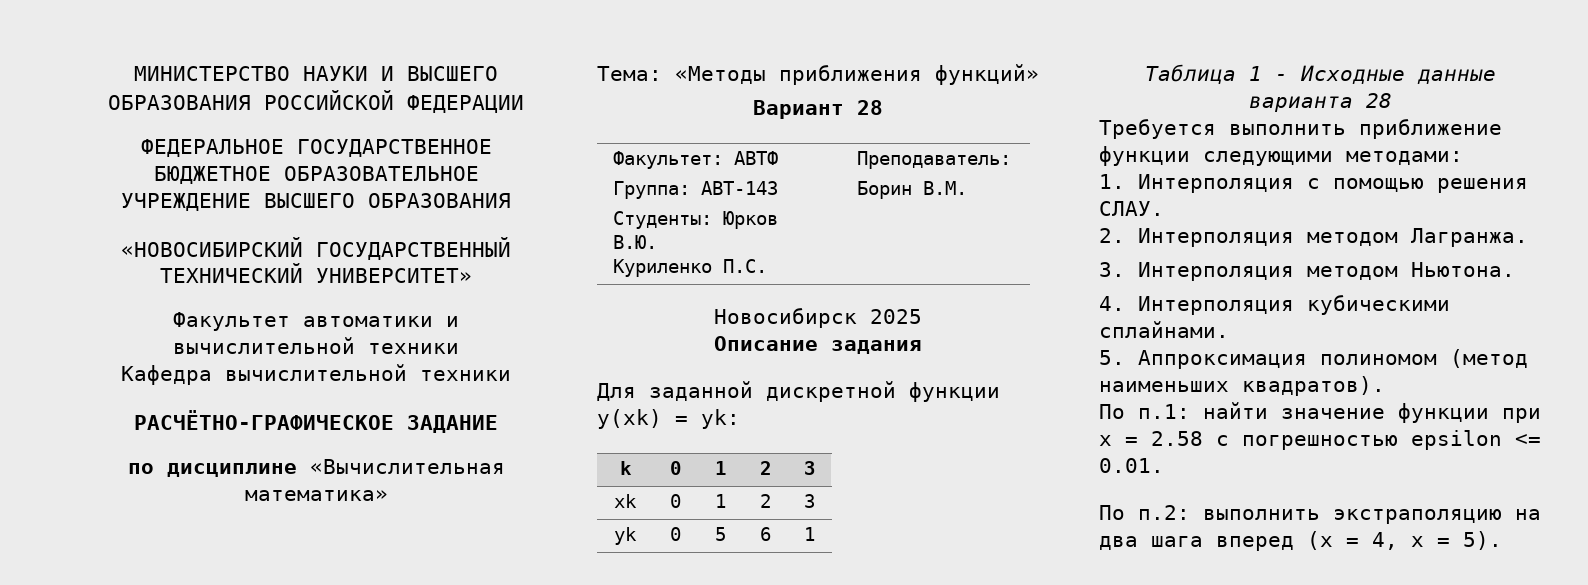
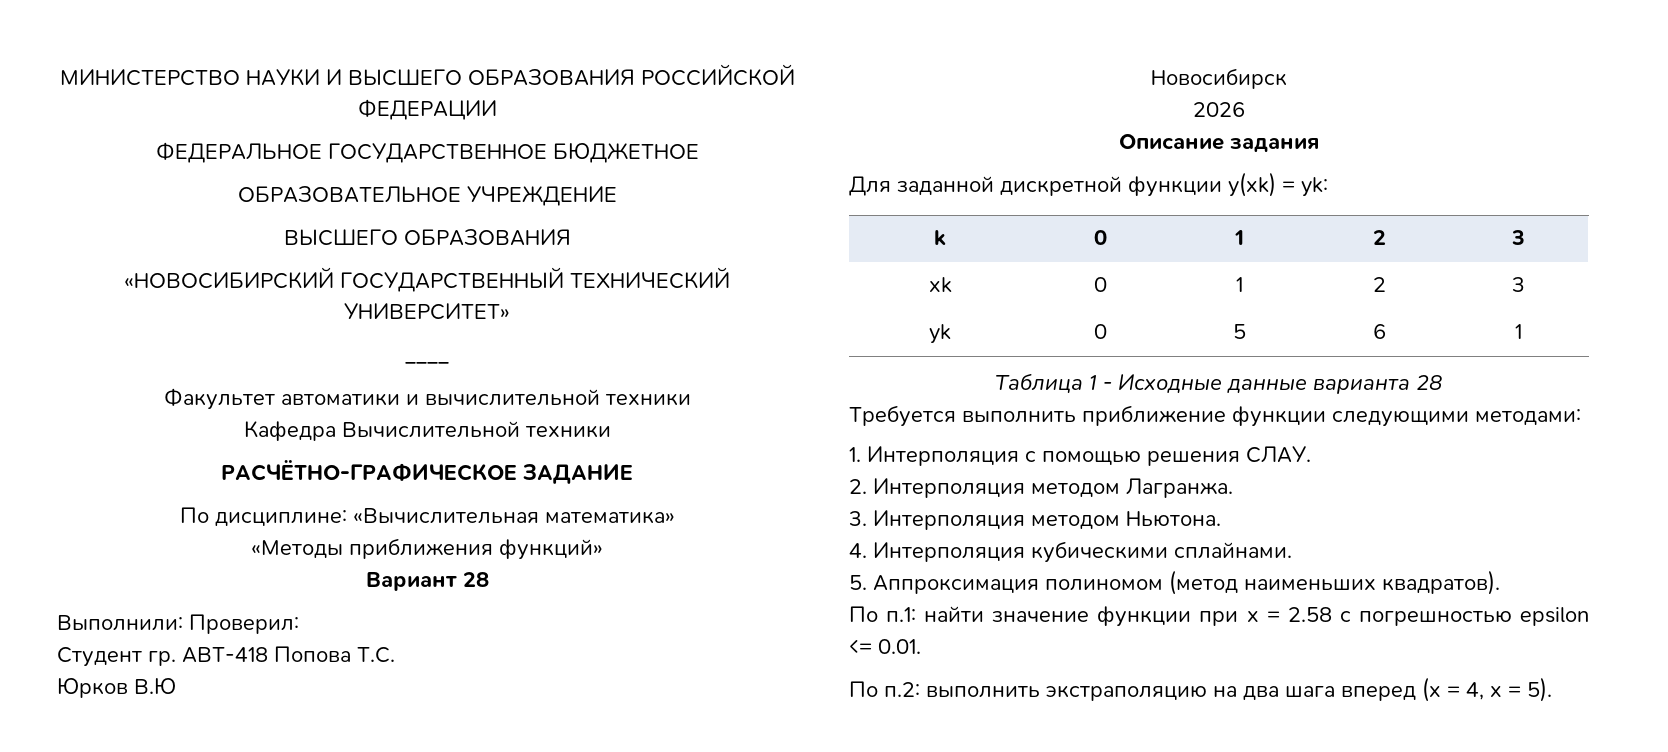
- ФЕДЕРАЛЬНОЕ ГОСУДАРСТВЕННОЕ БЮДЖЕТНОЕ ОБРАЗОВАТЕЛЬНОЕ УЧРЕЖДЕНИЕ ВЫСШЕГО ОБРАЗОВАНИЯ
+ ФЕДЕРАЛЬНОЕ ГОСУДАРСТВЕННОЕ БЮДЖЕТНОЕ
+ ОБРАЗОВАТЕЛЬНОЕ УЧРЕЖДЕНИЕ
+ ВЫСШЕГО ОБРАЗОВАНИЯ
+ ____
- Кафедра вычислительной техники
+ Кафедра Вычислительной техники
- по дисциплине «Вычислительная математика»
+ По дисциплине: «Вычислительная математика»
- Тема: «Методы приближения функций»
+ «Методы приближения функций»
- Факультет: АВТФ
- Группа: АВТ-143
- Студенты: Юрков В.Ю.
- Куриленко П.С. | Преподаватель:
- Борин В.М.
+ Выполнили: Проверил:
+ Студент гр. АВТ-418 Попова Т.С.
+ Юрков В.Ю
- Новосибирск 2025
+ Новосибирск
+ 2026

